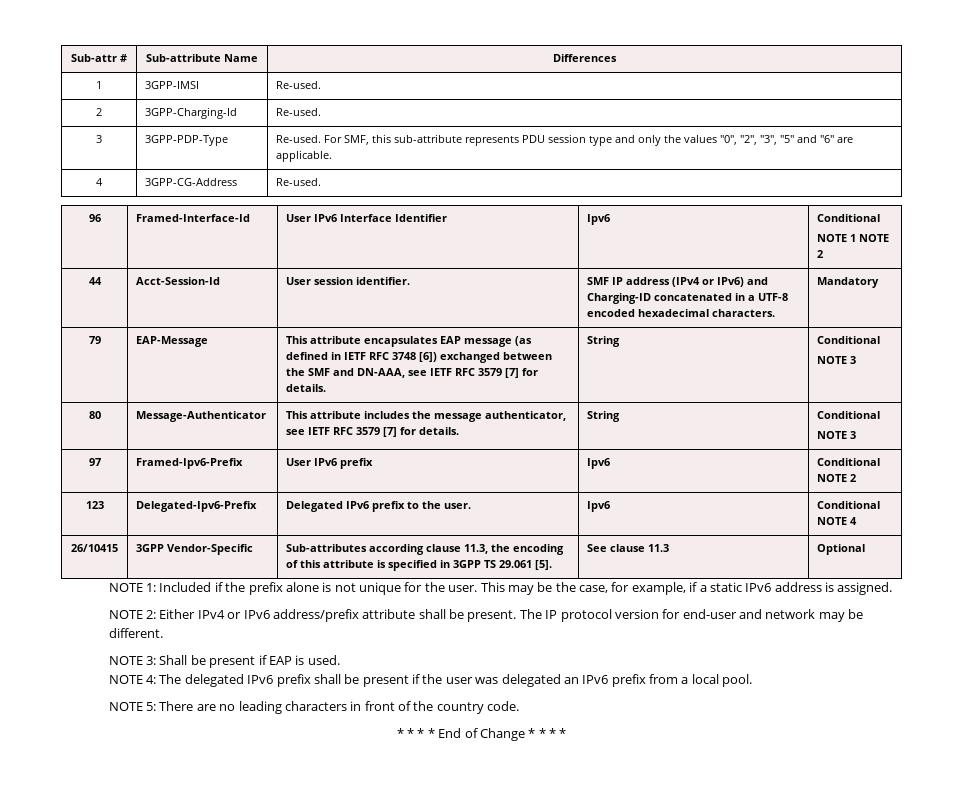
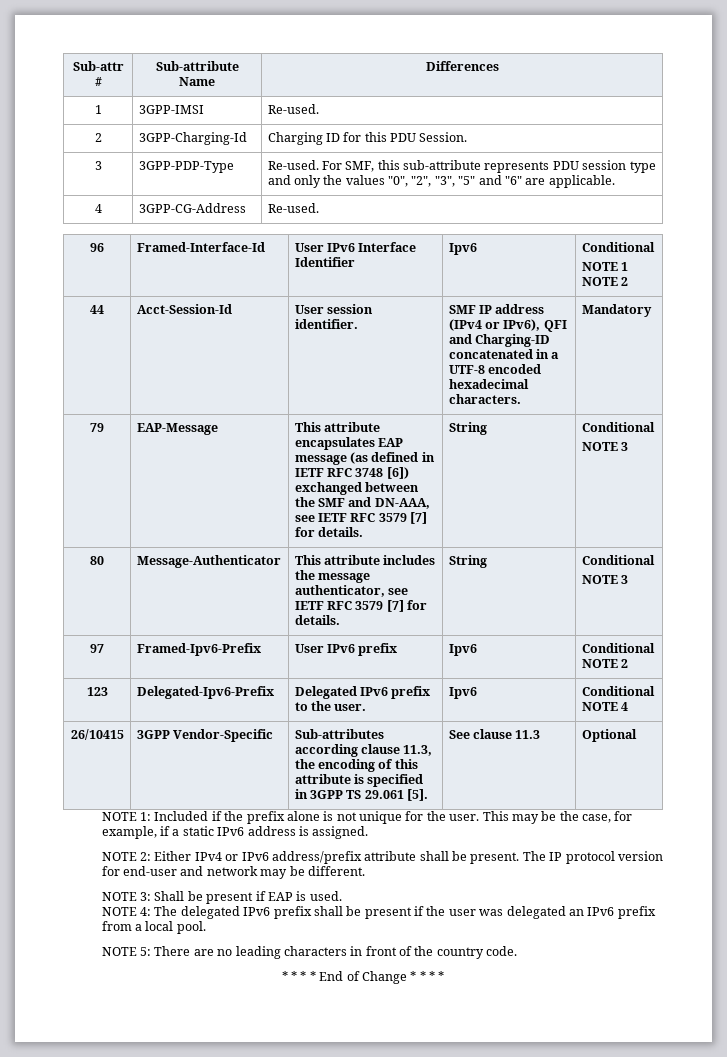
- 2 | 3GPP-Charging-Id | Re-used.
+ 2 | 3GPP-Charging-Id | Charging ID for this PDU Session.
- 44 | Acct-Session-Id | User session identifier. | SMF IP address (IPv4 or IPv6) and Charging-ID concatenated in a UTF-8 encoded hexadecimal characters. | Mandatory
+ 44 | Acct-Session-Id | User session identifier. | SMF IP address (IPv4 or IPv6), QFI and Charging-ID concatenated in a UTF-8 encoded hexadecimal characters. | Mandatory

